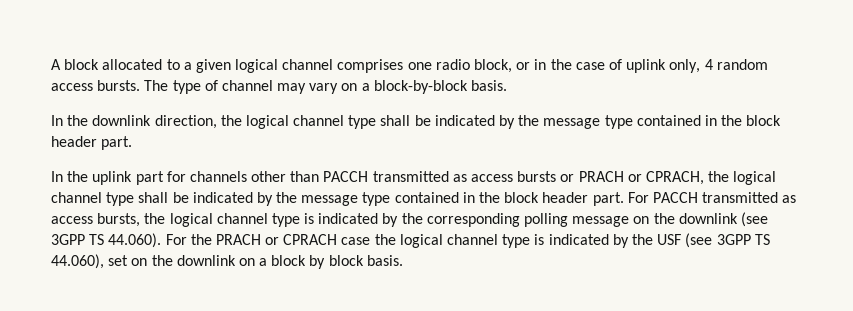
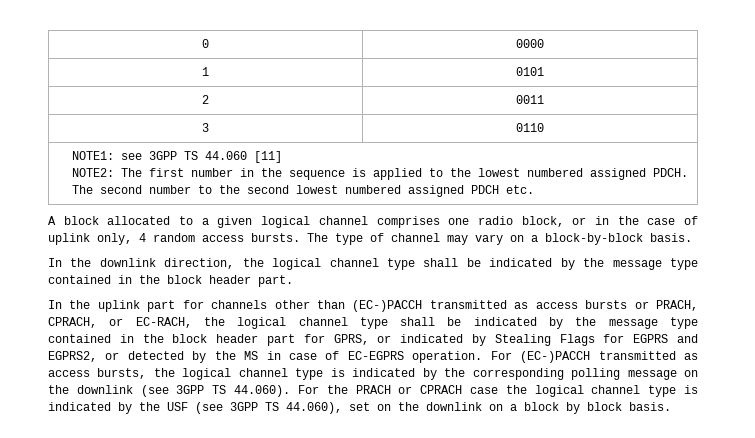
+ 0 | 0000
+ 1 | 0101
+ 2 | 0011
+ 3 | 0110
+ NOTE1: see 3GPP TS 44.060 [11]
+ NOTE2: The first number in the sequence is applied to the lowest numbered assigned PDCH. The second number to the second lowest numbered assigned PDCH etc.
- In the uplink part for channels other than PACCH transmitted as access bursts or PRACH or CPRACH, the logical channel type shall be indicated by the message type contained in the block header part. For PACCH transmitted as access bursts, the logical channel type is indicated by the corresponding polling message on the downlink (see 3GPP TS 44.060). For the PRACH or CPRACH case the logical channel type is indicated by the USF (see 3GPP TS 44.060), set on the downlink on a block by block basis.
+ In the uplink part for channels other than (EC-)PACCH transmitted as access bursts or PRACH, CPRACH, or EC-RACH, the logical channel type shall be indicated by the message type contained in the block header part for GPRS, or indicated by Stealing Flags for EGPRS and EGPRS2, or detected by the MS in case of EC-EGPRS operation. For (EC-)PACCH transmitted as access bursts, the logical channel type is indicated by the corresponding polling message on the downlink (see 3GPP TS 44.060). For the PRACH or CPRACH case the logical channel type is indicated by the USF (see 3GPP TS 44.060), set on the downlink on a block by block basis.

